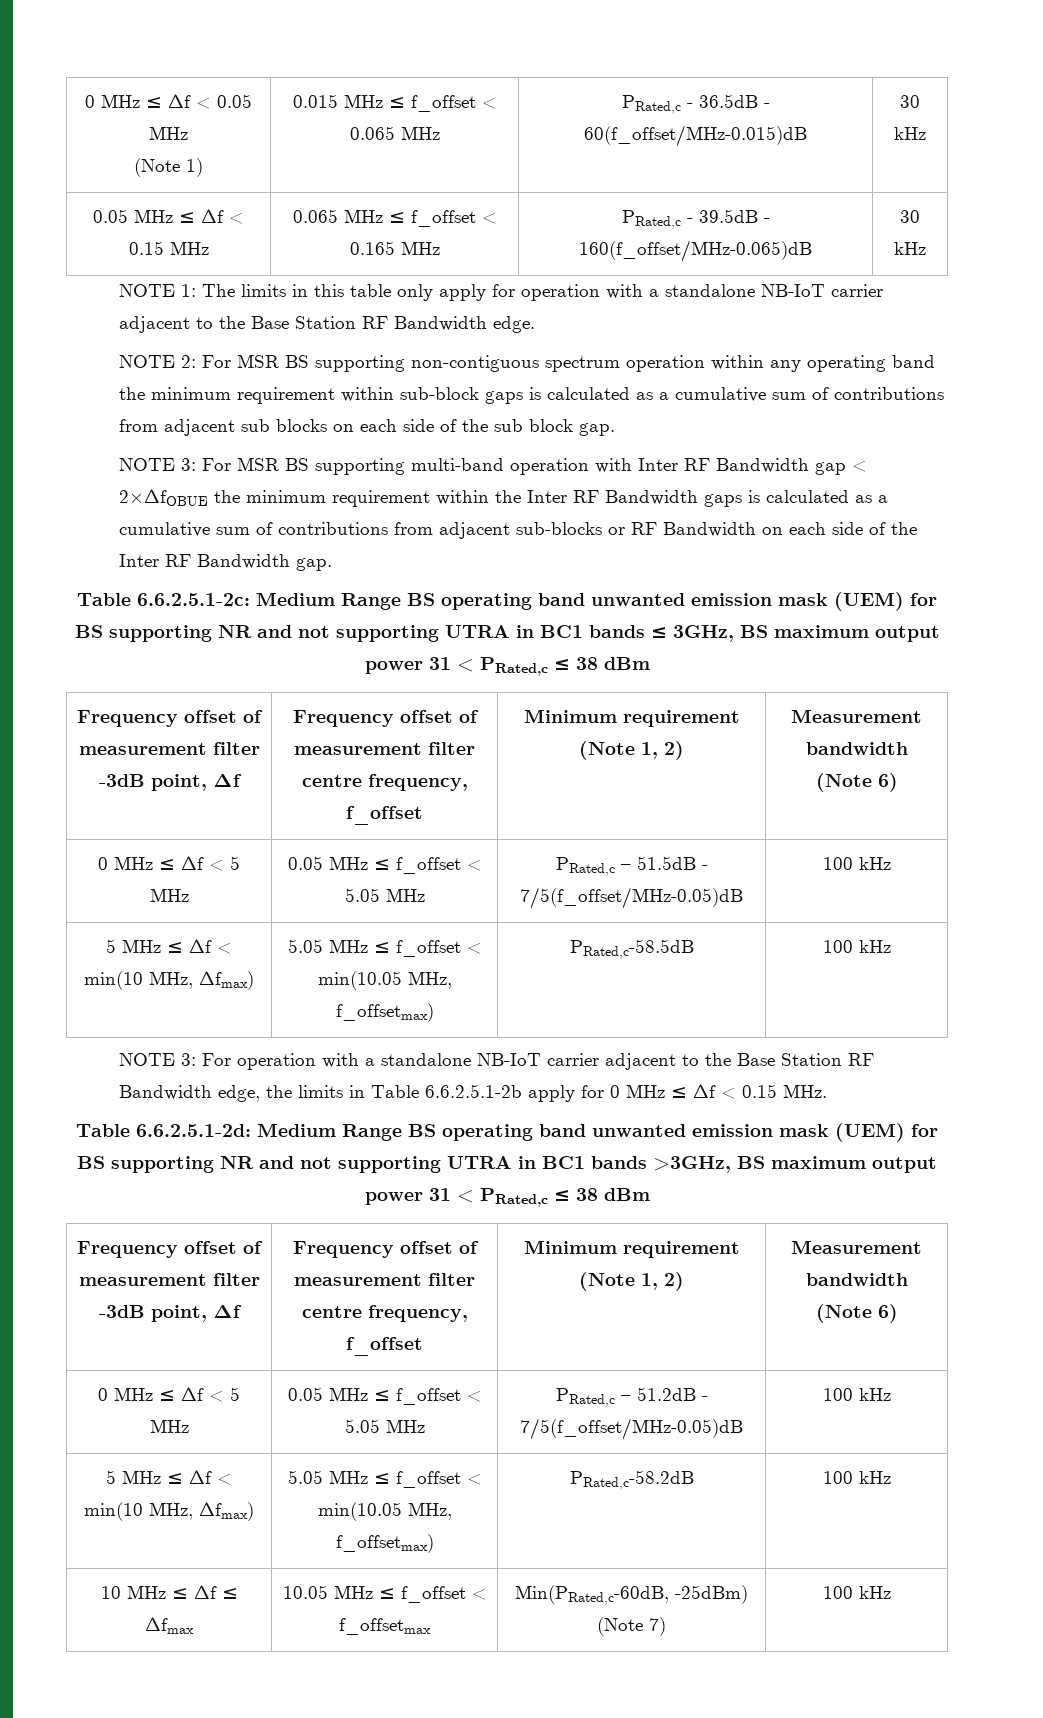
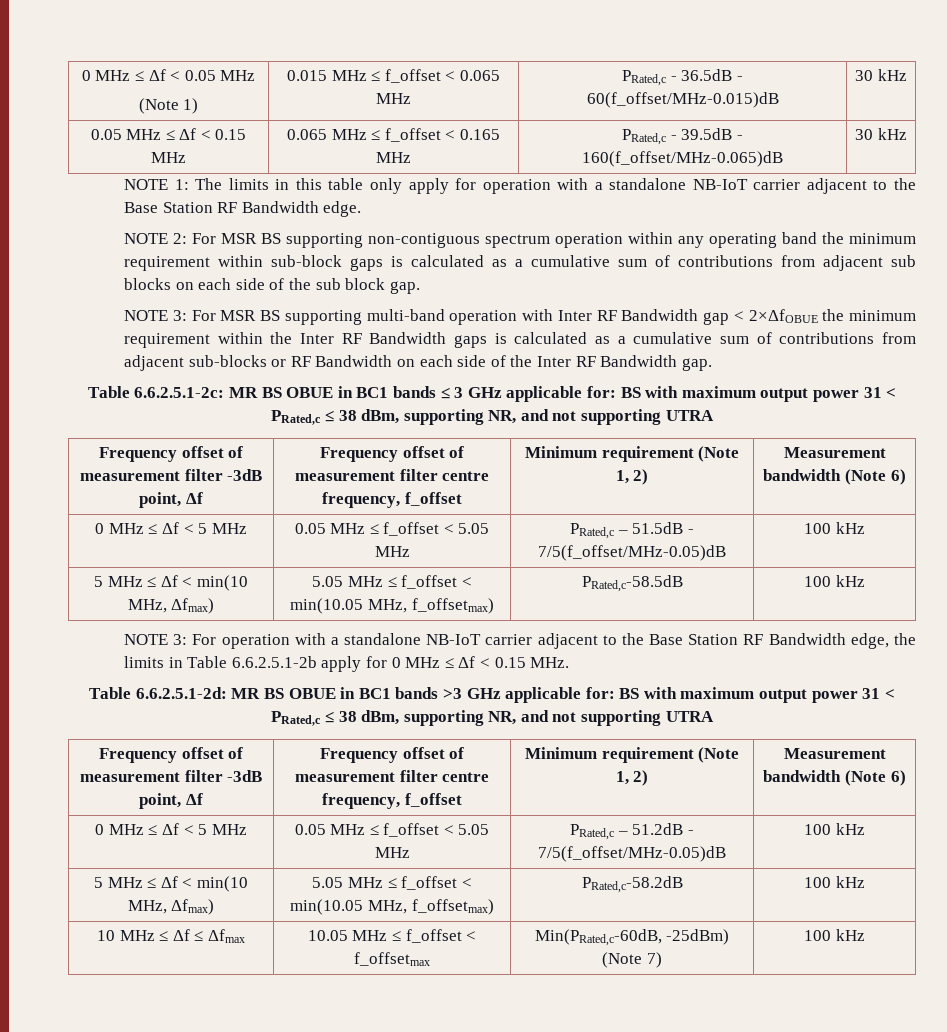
- Table 6.6.2.5.1-2c: Medium Range BS operating band unwanted emission mask (UEM) for BS supporting NR and not supporting UTRA in BC1 bands ≤ 3GHz, BS maximum output power 31 < PRated,c ≤ 38 dBm
+ Table 6.6.2.5.1-2c: MR BS OBUE in BC1 bands ≤ 3 GHz applicable for: BS with maximum output power 31 < PRated,c ≤ 38 dBm, supporting NR, and not supporting UTRA
- Table 6.6.2.5.1-2d: Medium Range BS operating band unwanted emission mask (UEM) for BS supporting NR and not supporting UTRA in BC1 bands >3GHz, BS maximum output power 31 < PRated,c ≤ 38 dBm
+ Table 6.6.2.5.1-2d: MR BS OBUE in BC1 bands >3 GHz applicable for: BS with maximum output power 31 < PRated,c ≤ 38 dBm, supporting NR, and not supporting UTRA

